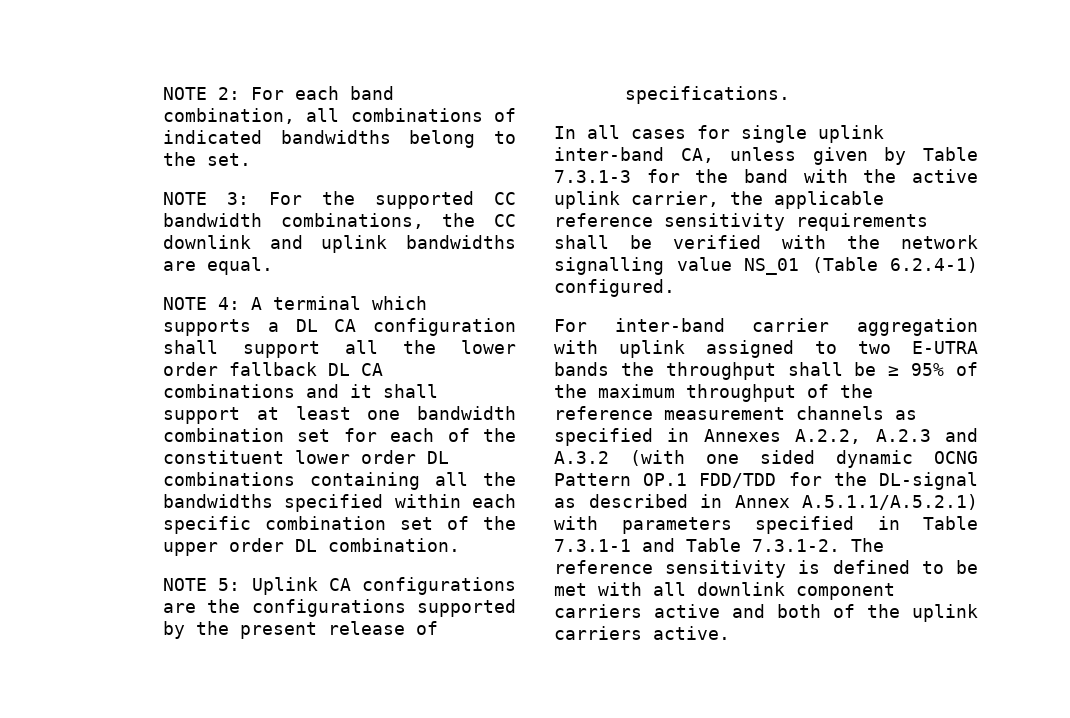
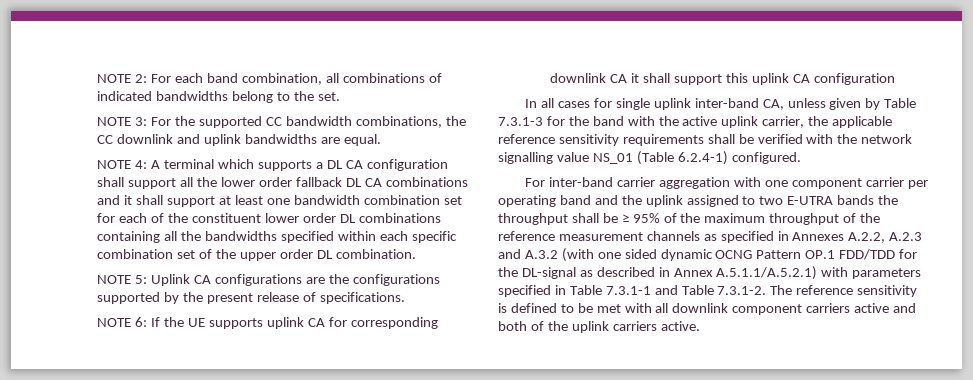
+ NOTE 6: If the UE supports uplink CA for corresponding downlink CA it shall support this uplink CA configuration
- For inter-band carrier aggregation with uplink assigned to two E-UTRA bands the throughput shall be ≥ 95% of the maximum throughput of the reference measurement channels as specified in Annexes A.2.2, A.2.3 and A.3.2 (with one sided dynamic OCNG Pattern OP.1 FDD/TDD for the DL-signal as described in Annex A.5.1.1/A.5.2.1) with parameters specified in Table 7.3.1-1 and Table 7.3.1-2. The reference sensitivity is defined to be met with all downlink component carriers active and both of the uplink carriers active.
+ For inter-band carrier aggregation with one component carrier per operating band and the uplink assigned to two E-UTRA bands the throughput shall be ≥ 95% of the maximum throughput of the reference measurement channels as specified in Annexes A.2.2, A.2.3 and A.3.2 (with one sided dynamic OCNG Pattern OP.1 FDD/TDD for the DL-signal as described in Annex A.5.1.1/A.5.2.1) with parameters specified in Table 7.3.1-1 and Table 7.3.1-2. The reference sensitivity is defined to be met with all downlink component carriers active and both of the uplink carriers active.

